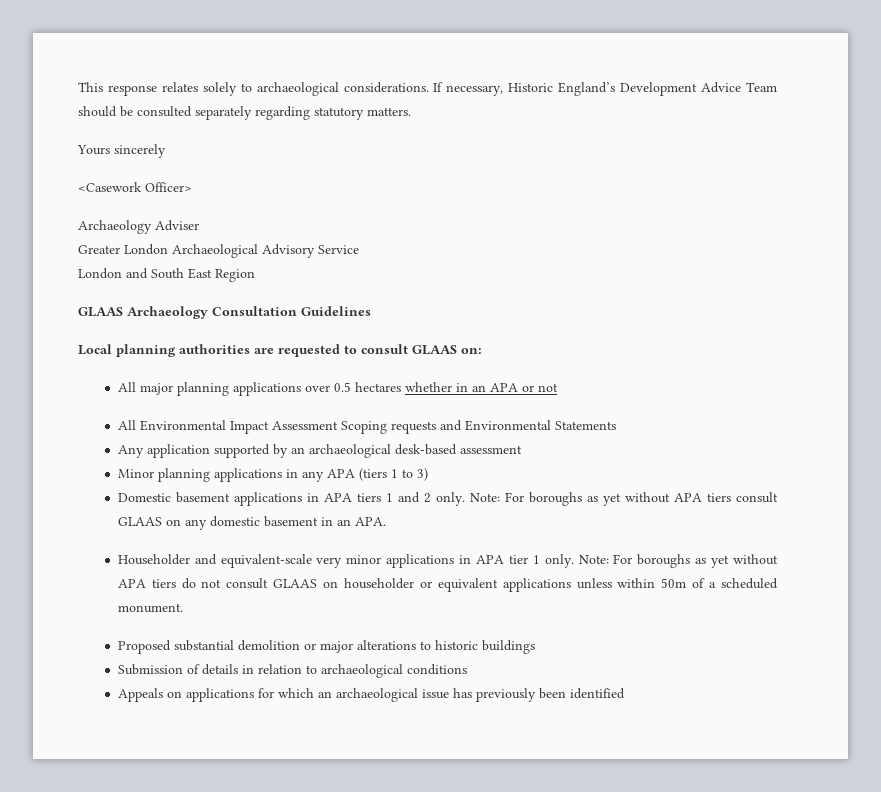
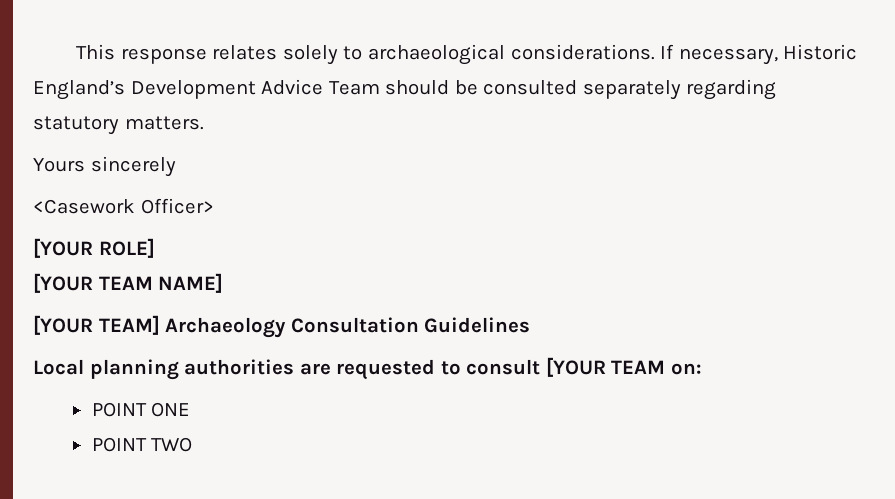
- Archaeology Adviser
- Greater London Archaeological Advisory Service
- London and South East Region
- GLAAS Archaeology Consultation Guidelines
+ [YOUR ROLE]
+ [YOUR TEAM NAME]
+ [YOUR TEAM] Archaeology Consultation Guidelines
- Local planning authorities are requested to consult GLAAS on:
+ Local planning authorities are requested to consult [YOUR TEAM on:
- All major planning applications over 0.5 hectares whether in an APA or not
- All Environmental Impact Assessment Scoping requests and Environmental Statements
- Any application supported by an archaeological desk-based assessment
- Minor planning applications in any APA (tiers 1 to 3)
- Domestic basement applications in APA tiers 1 and 2 only. Note: For boroughs as yet without APA tiers consult GLAAS on any domestic basement in an APA.
- Householder and equivalent-scale very minor applications in APA tier 1 only. Note: For boroughs as yet without APA tiers do not consult GLAAS on householder or equivalent applications unless within 50m of a scheduled monument.
- Proposed substantial demolition or major alterations to historic buildings
- Submission of details in relation to archaeological conditions
- Appeals on applications for which an archaeological issue has previously been identified
+ POINT ONE
+ POINT TWO

